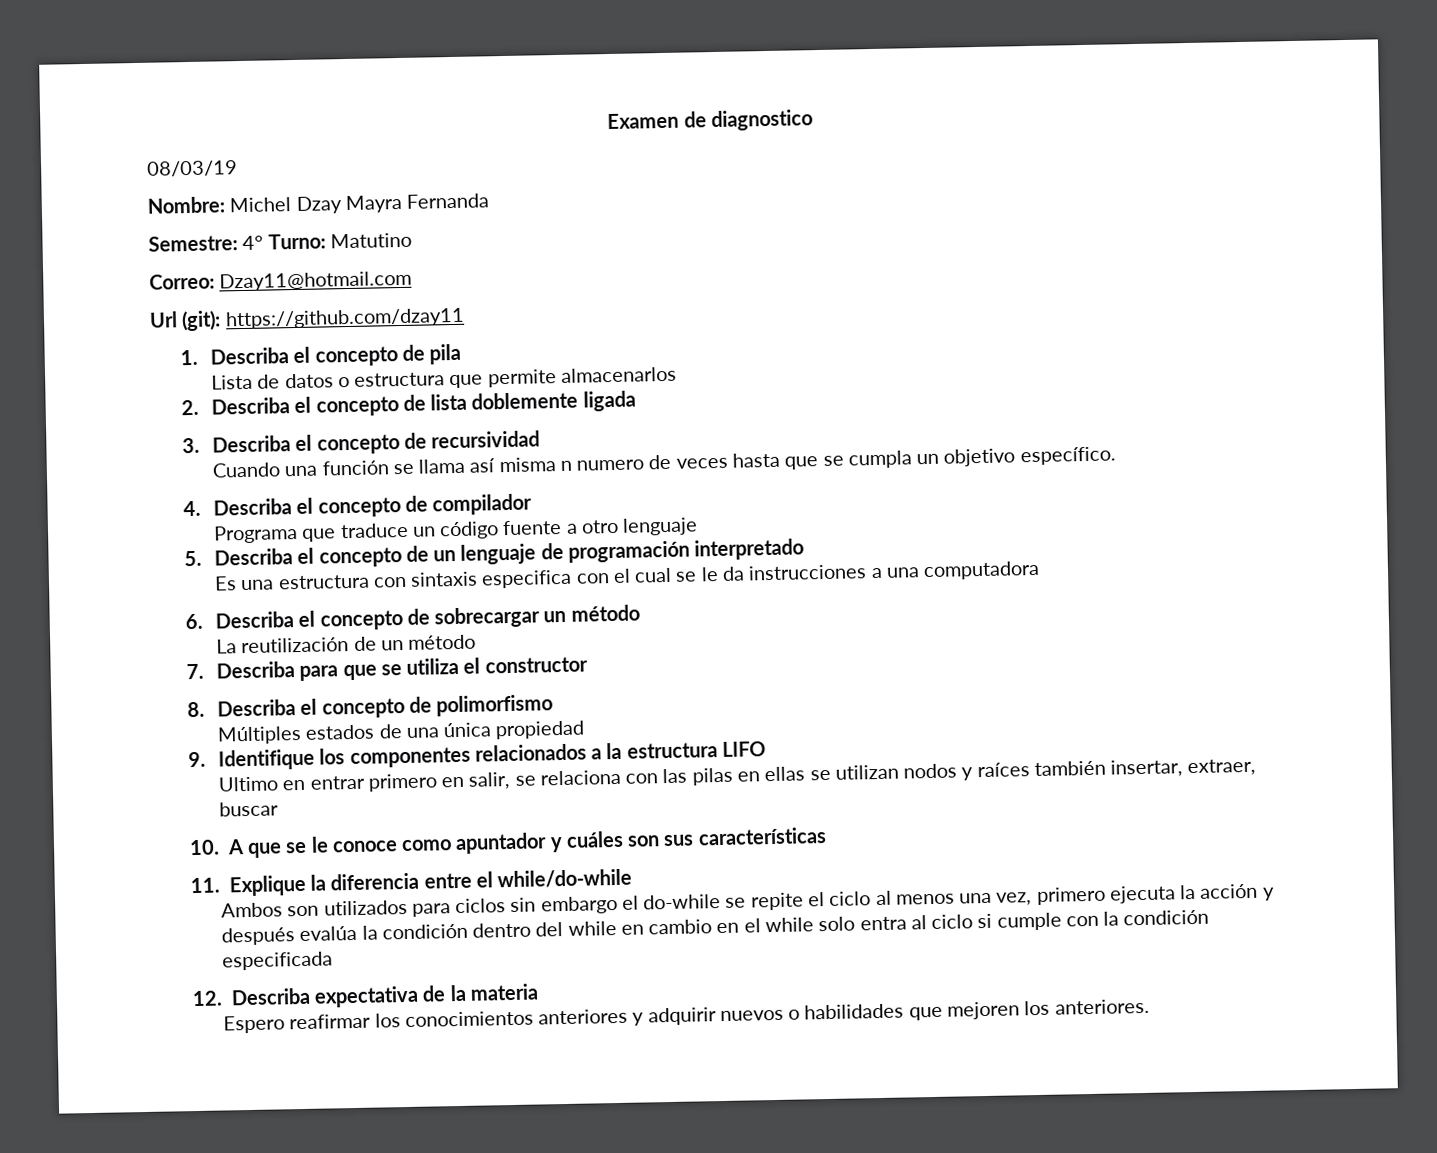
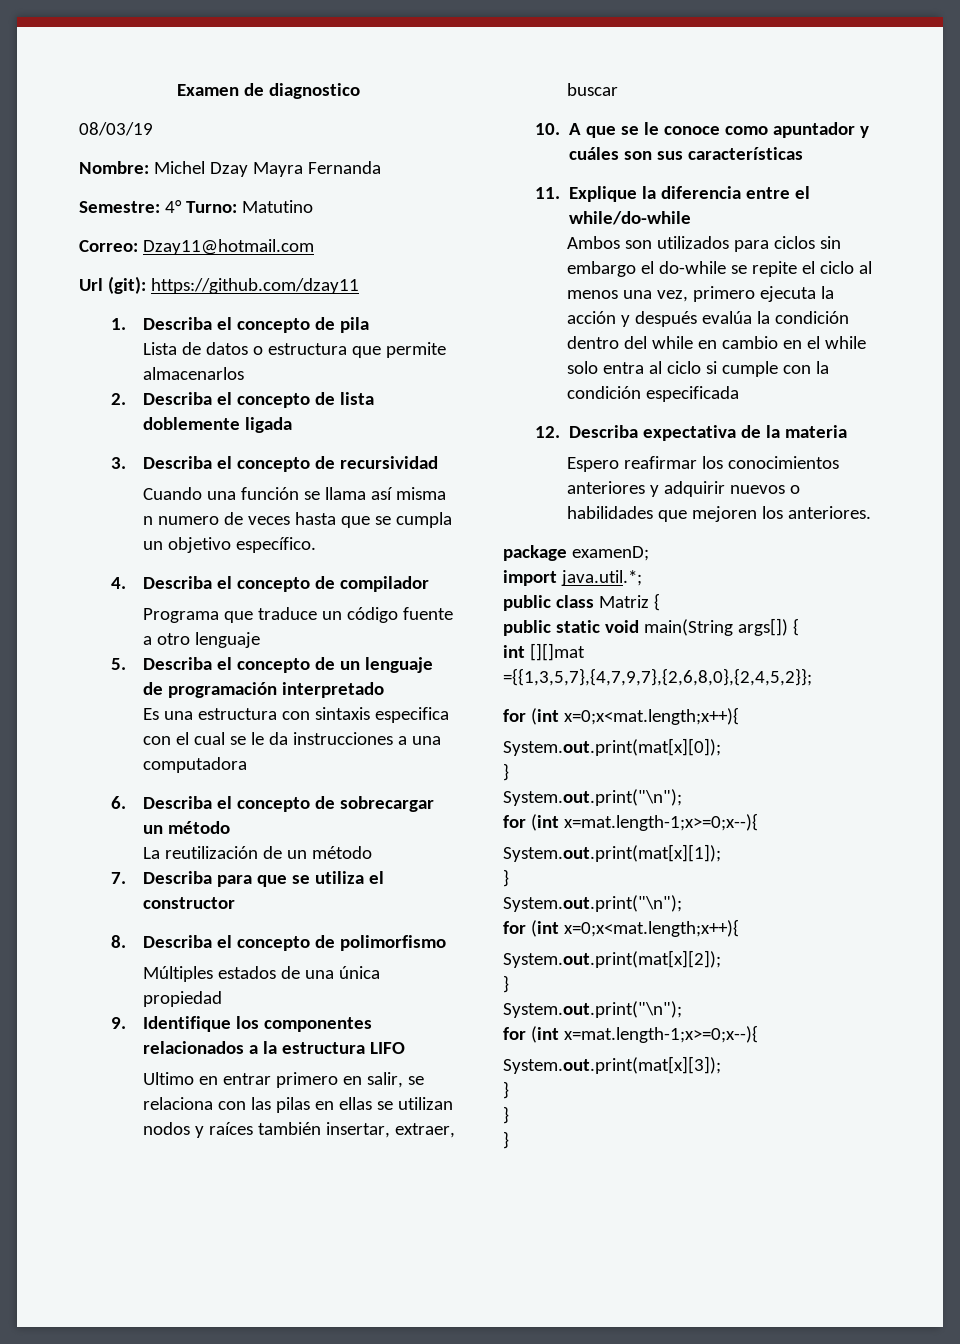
+ package examenD;
+ import java.util.*;
+ public class Matriz {
+ public static void main(String args[]) {
+ int [][]mat ={{1,3,5,7},{4,7,9,7},{2,6,8,0},{2,4,5,2}};
+ for (int x=0;x<mat.length;x++){
+ System.out.print(mat[x][0]);
+ }
+ System.out.print("\n");
+ for (int x=mat.length-1;x>=0;x--){
+ System.out.print(mat[x][1]);
+ }
+ System.out.print("\n");
+ for (int x=0;x<mat.length;x++){
+ System.out.print(mat[x][2]);
+ }
+ System.out.print("\n");
+ for (int x=mat.length-1;x>=0;x--){
+ System.out.print(mat[x][3]);
+ }
+ }
+ }

